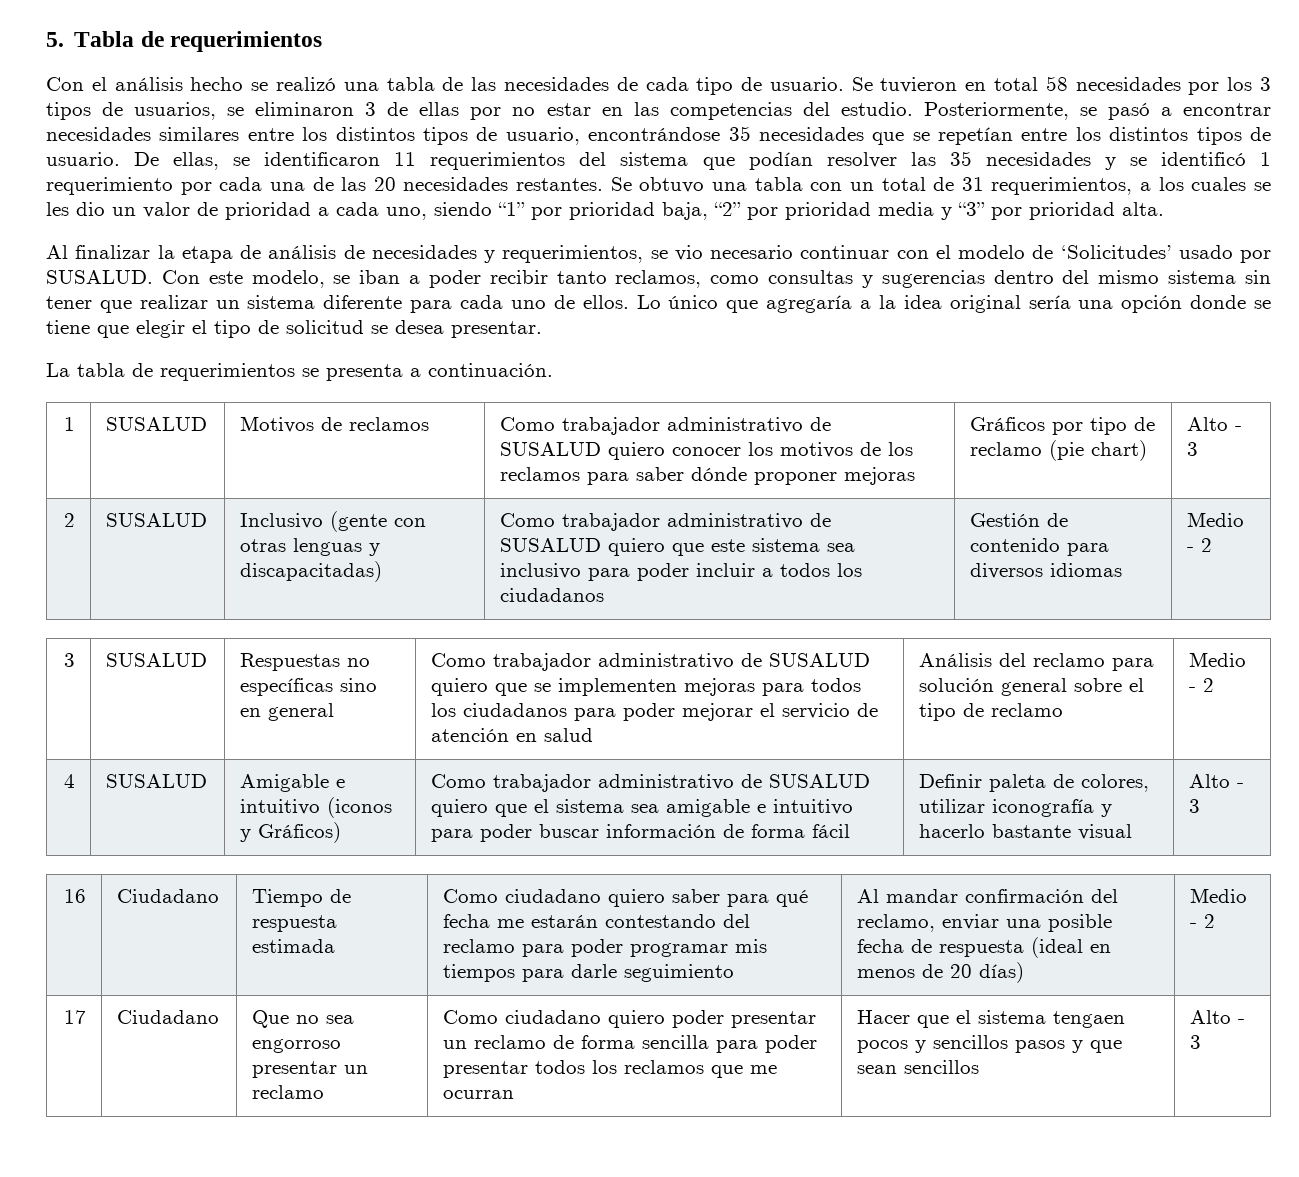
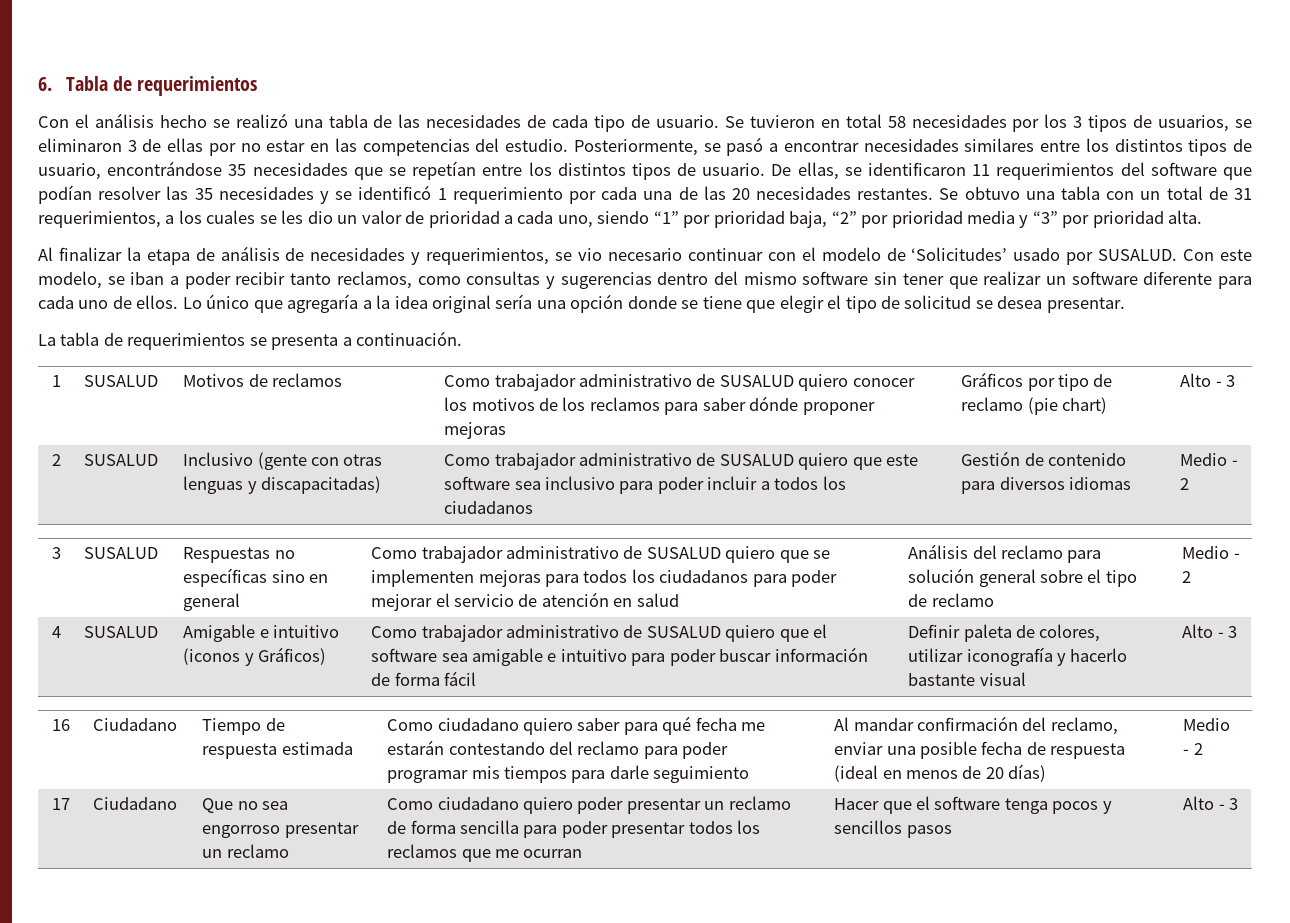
- 5. Tabla de requerimientos
+ 6. Tabla de requerimientos
- De ellas, se identificaron 11 requerimientos del sistema que podían resolver las 35 necesidades y se identificó 1 requerimiento por cada una de las 20 necesidades restantes.
+ De ellas, se identificaron 11 requerimientos del software que podían resolver las 35 necesidades y se identificó 1 requerimiento por cada una de las 20 necesidades restantes.
- Con este modelo, se iban a poder recibir tanto reclamos, como consultas y sugerencias dentro del mismo sistema sin tener que realizar un sistema diferente para cada uno de ellos.
+ Con este modelo, se iban a poder recibir tanto reclamos, como consultas y sugerencias dentro del mismo software sin tener que realizar un software diferente para cada uno de ellos.
- 2 | SUSALUD | Inclusivo (gente con otras lenguas y discapacitadas) | Como trabajador administrativo de SUSALUD quiero que este sistema sea inclusivo para poder incluir a todos los ciudadanos | Gestión de contenido para diversos idiomas | Medio - 2
+ 2 | SUSALUD | Inclusivo (gente con otras lenguas y discapacitadas) | Como trabajador administrativo de SUSALUD quiero que este software sea inclusivo para poder incluir a todos los ciudadanos | Gestión de contenido para diversos idiomas | Medio - 2
- Como trabajador administrativo de SUSALUD quiero que el sistema sea amigable e intuitivo para poder buscar información de forma fácil
+ Como trabajador administrativo de SUSALUD quiero que el software sea amigable e intuitivo para poder buscar información de forma fácil
- Hacer que el sistema tengaen pocos y sencillos pasos y que sean sencillos
+ Hacer que el software tenga pocos y sencillos pasos

